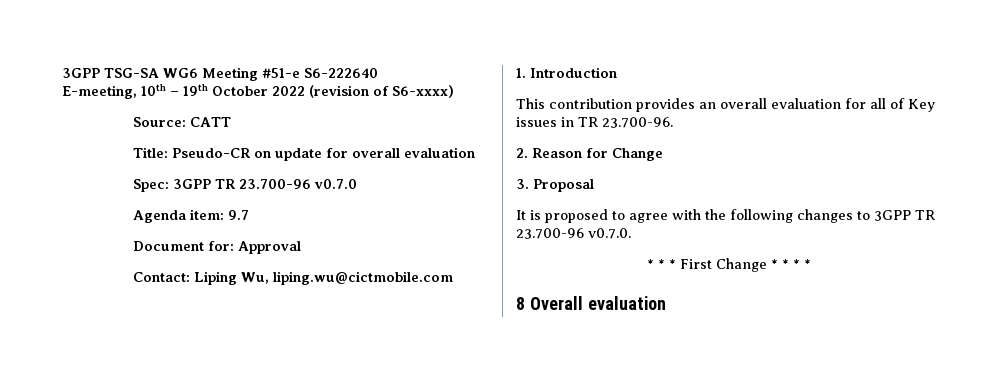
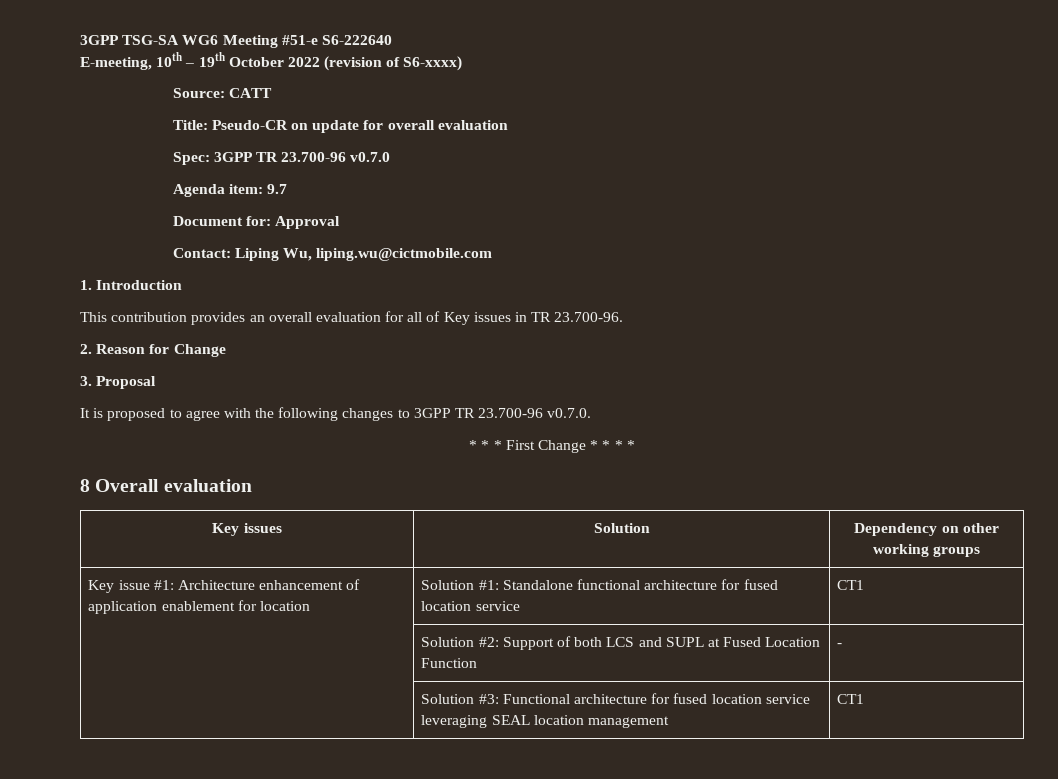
+ Key issues | Solution | Dependency on other working groups
+ Key issue #1: Architecture enhancement of application enablement for location | Solution #1: Standalone functional architecture for fused location service | CT1
+ | Solution #2: Support of both LCS and SUPL at Fused Location Function | -
+ | Solution #3: Functional architecture for fused location service leveraging SEAL location management | CT1

